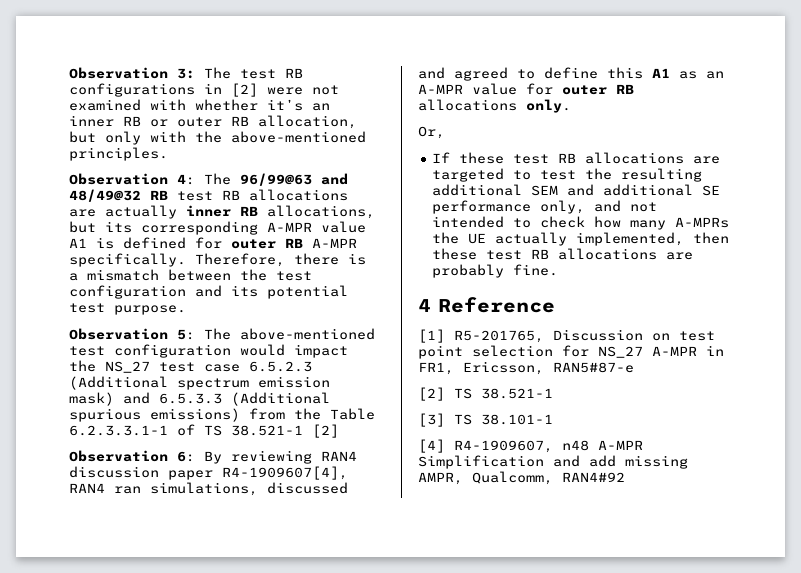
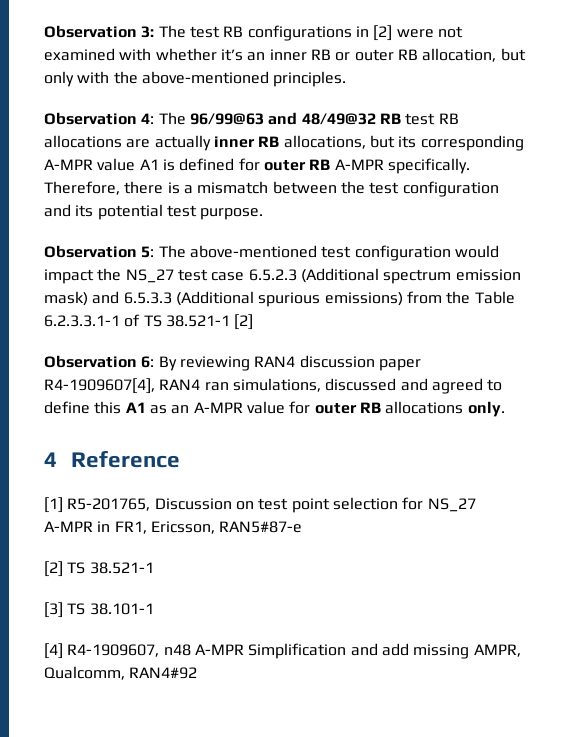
- Or,
- If these test RB allocations are targeted to test the resulting additional SEM and additional SE performance only, and not intended to check how many A-MPRs the UE actually implemented, then these test RB allocations are probably fine.

